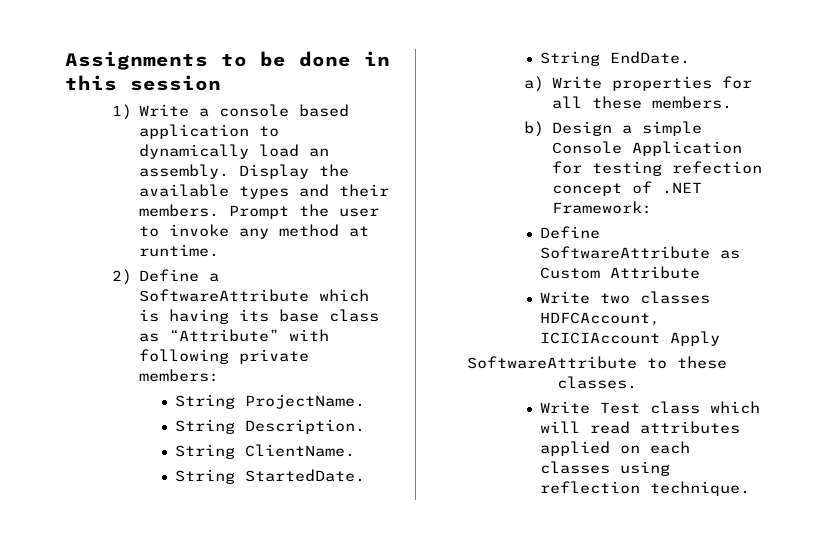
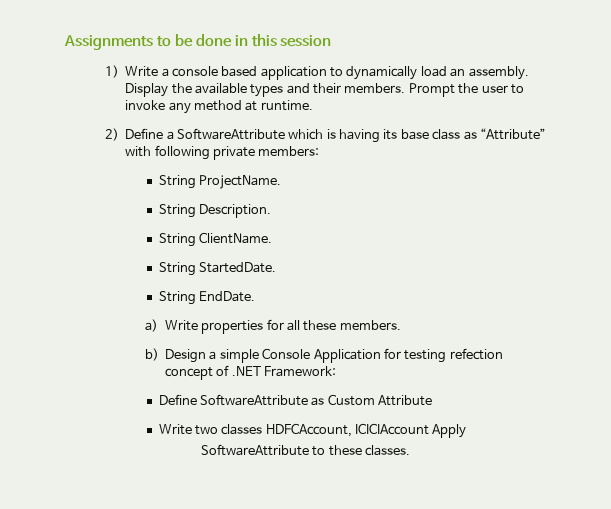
- Write Test class which will read attributes applied on each classes using reflection technique.

